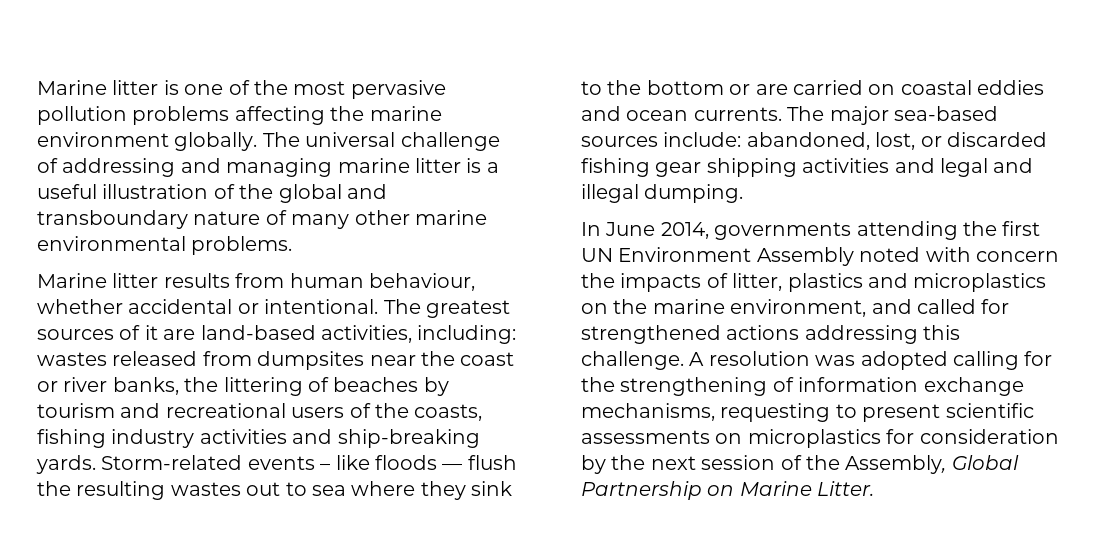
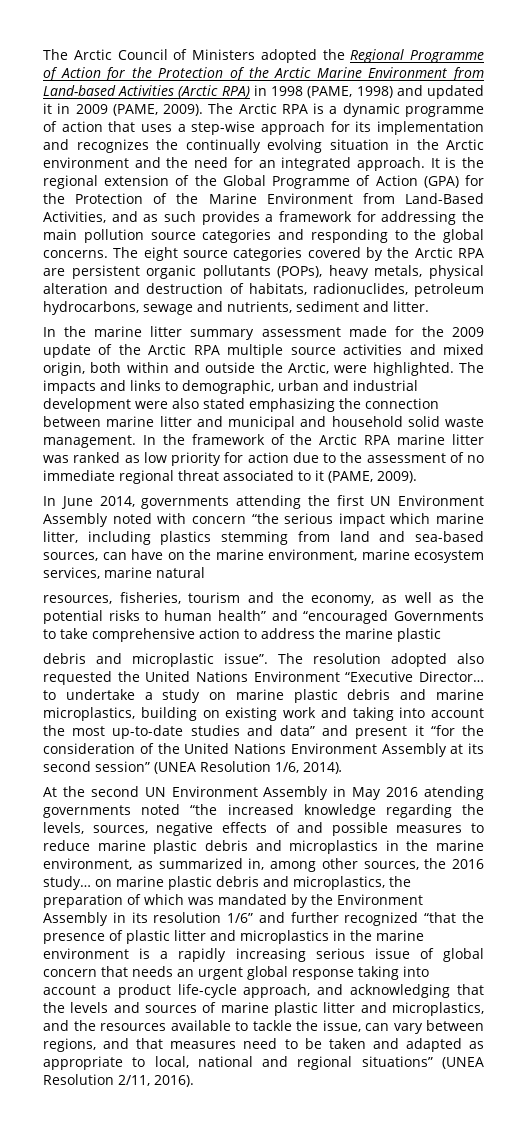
- Marine litter is one of the most pervasive pollution problems affecting the marine environment globally. The universal challenge of addressing and managing marine litter is a useful illustration of the global and transboundary nature of many other marine environmental problems.
- Marine litter results from human behaviour, whether accidental or intentional. The greatest sources of it are land-based activities, including: wastes released from dumpsites near the coast or river banks, the littering of beaches by tourism and recreational users of the coasts, fishing industry activities and ship-breaking yards. Storm-related events – like floods — flush the resulting wastes out to sea where they sink to the bottom or are carried on coastal eddies and ocean currents. The major sea-based sources include: abandoned, lost, or discarded fishing gear shipping activities and legal and illegal dumping.
+ The Arctic Council of Ministers adopted the Regional Programme of Action for the Protection of the Arctic Marine Environment from Land-based Activities (Arctic RPA) in 1998 (PAME, 1998) and updated it in 2009 (PAME, 2009). The Arctic RPA is a dynamic programme of action that uses a step-wise approach for its implementation and recognizes the continually evolving situation in the Arctic environment and the need for an integrated approach. It is the regional extension of the Global Programme of Action (GPA) for the Protection of the Marine Environment from Land-Based Activities, and as such provides a framework for addressing the main pollution source categories and responding to the global concerns. The eight source categories covered by the Arctic RPA are persistent organic pollutants (POPs), heavy metals, physical alteration and destruction of habitats, radionuclides, petroleum hydrocarbons, sewage and nutrients, sediment and litter.
+ In the marine litter summary assessment made for the 2009 update of the Arctic RPA multiple source activities and mixed origin, both within and outside the Arctic, were highlighted. The impacts and links to demographic, urban and industrial development were also stated emphasizing the connection between marine litter and municipal and household solid waste management. In the framework of the Arctic RPA marine litter was ranked as low priority for action due to the assessment of no immediate regional threat associated to it (PAME, 2009).
- In June 2014, governments attending the first UN Environment Assembly noted with concern the impacts of litter, plastics and microplastics on the marine environment, and called for strengthened actions addressing this challenge. A resolution was adopted calling for the strengthening of information exchange mechanisms, requesting to present scientific assessments on microplastics for consideration by the next session of the Assembly, Global Partnership on Marine Litter.
+ In June 2014, governments attending the first UN Environment Assembly noted with concern “the serious impact which marine litter, including plastics stemming from land and sea-based sources, can have on the marine environment, marine ecosystem services, marine natural
+ resources, fisheries, tourism and the economy, as well as the potential risks to human health” and “encouraged Governments to take comprehensive action to address the marine plastic
+ debris and microplastic issue”. The resolution adopted also requested the United Nations Environment “Executive Director… to undertake a study on marine plastic debris and marine microplastics, building on existing work and taking into account the most up-to-date studies and data” and present it “for the consideration of the United Nations Environment Assembly at its second session” (UNEA Resolution 1/6, 2014).
+ At the second UN Environment Assembly in May 2016 atending governments noted “the increased knowledge regarding the levels, sources, negative effects of and possible measures to reduce marine plastic debris and microplastics in the marine environment, as summarized in, among other sources, the 2016 study… on marine plastic debris and microplastics, the preparation of which was mandated by the Environment Assembly in its resolution 1/6” and further recognized “that the presence of plastic litter and microplastics in the marine environment is a rapidly increasing serious issue of global concern that needs an urgent global response taking into account a product life-cycle approach, and acknowledging that the levels and sources of marine plastic litter and microplastics, and the resources available to tackle the issue, can vary between regions, and that measures need to be taken and adapted as appropriate to local, national and regional situations” (UNEA Resolution 2/11, 2016).

